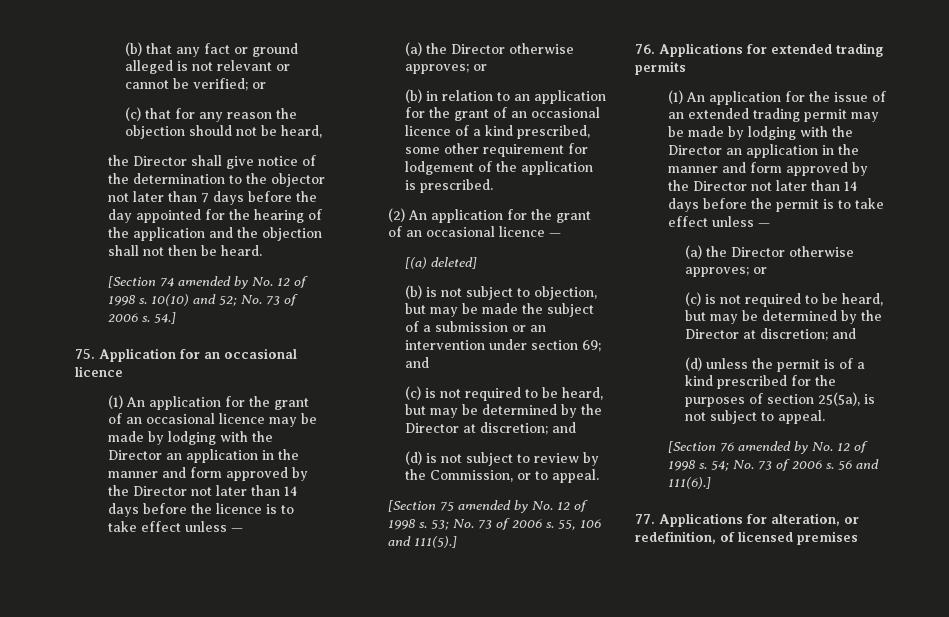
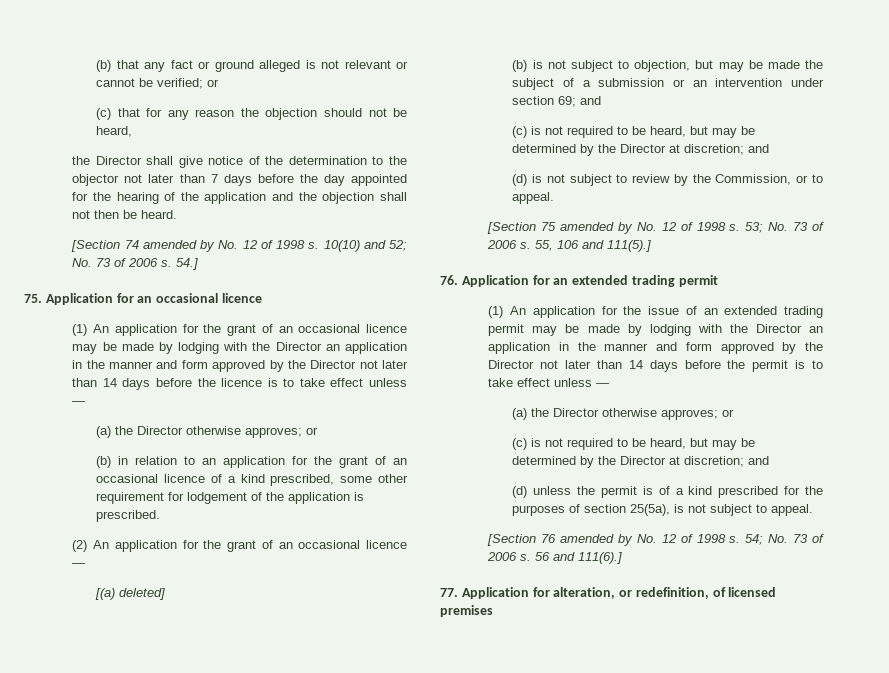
- 76. Applications for extended trading permits
+ 76. Application for an extended trading permit
- 77. Applications for alteration, or redefinition, of licensed premises
+ 77. Application for alteration, or redefinition, of licensed premises

